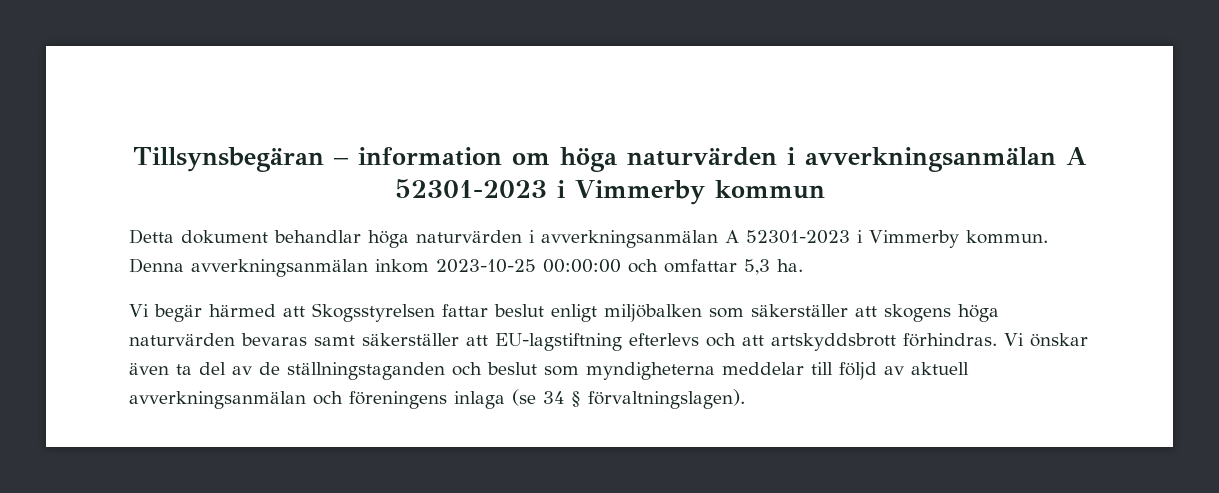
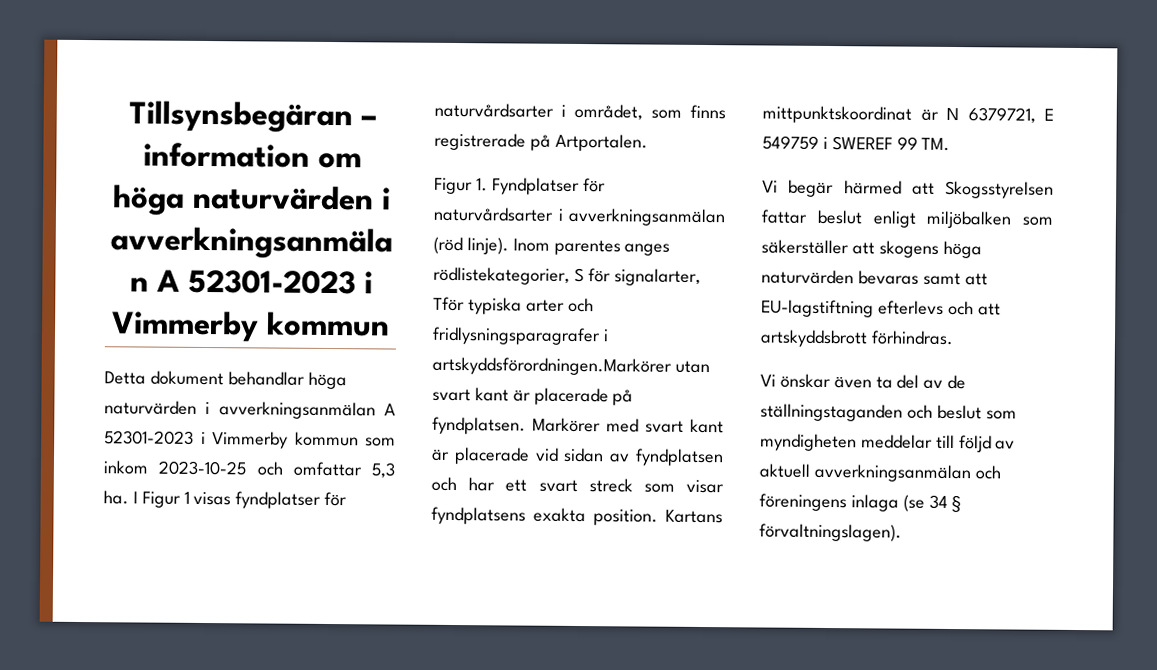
- Detta dokument behandlar höga naturvärden i avverkningsanmälan A 52301-2023 i Vimmerby kommun. Denna avverkningsanmälan inkom 2023-10-25 00:00:00 och omfattar 5,3 ha.
+ Detta dokument behandlar höga naturvärden i avverkningsanmälan A 52301-2023 i Vimmerby kommun som inkom 2023-10-25 och omfattar 5,3 ha. I Figur 1 visas fyndplatser för naturvårdsarter i området, som finns registrerade på Artportalen.
+ Figur 1. Fyndplatser för naturvårdsarter i avverkningsanmälan (röd linje). Inom parentes anges rödlistekategorier, S för signalarter, Tför typiska arter och fridlysningsparagrafer i artskyddsförordningen.Markörer utan svart kant är placerade på fyndplatsen. Markörer med svart kant är placerade vid sidan av fyndplatsen och har ett svart streck som visar fyndplatsens exakta position. Kartans mittpunktskoordinat är N 6379721, E 549759 i SWEREF 99 TM.
- Vi begär härmed att Skogsstyrelsen fattar beslut enligt miljöbalken som säkerställer att skogens höga naturvärden bevaras samt säkerställer att EU-lagstiftning efterlevs och att artskyddsbrott förhindras. Vi önskar även ta del av de ställningstaganden och beslut som myndigheterna meddelar till följd av aktuell avverkningsanmälan och föreningens inlaga (se 34 § förvaltningslagen).
+ Vi begär härmed att Skogsstyrelsen fattar beslut enligt miljöbalken som säkerställer att skogens höga naturvärden bevaras samt att EU-lagstiftning efterlevs och att artskyddsbrott förhindras.
+ Vi önskar även ta del av de ställningstaganden och beslut som myndigheten meddelar till följd av aktuell avverkningsanmälan och föreningens inlaga (se 34 § förvaltningslagen).

